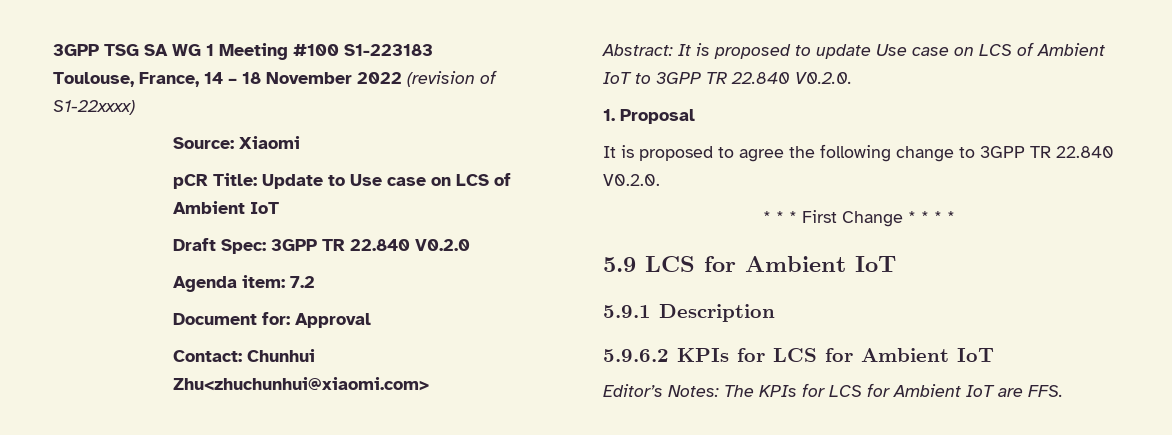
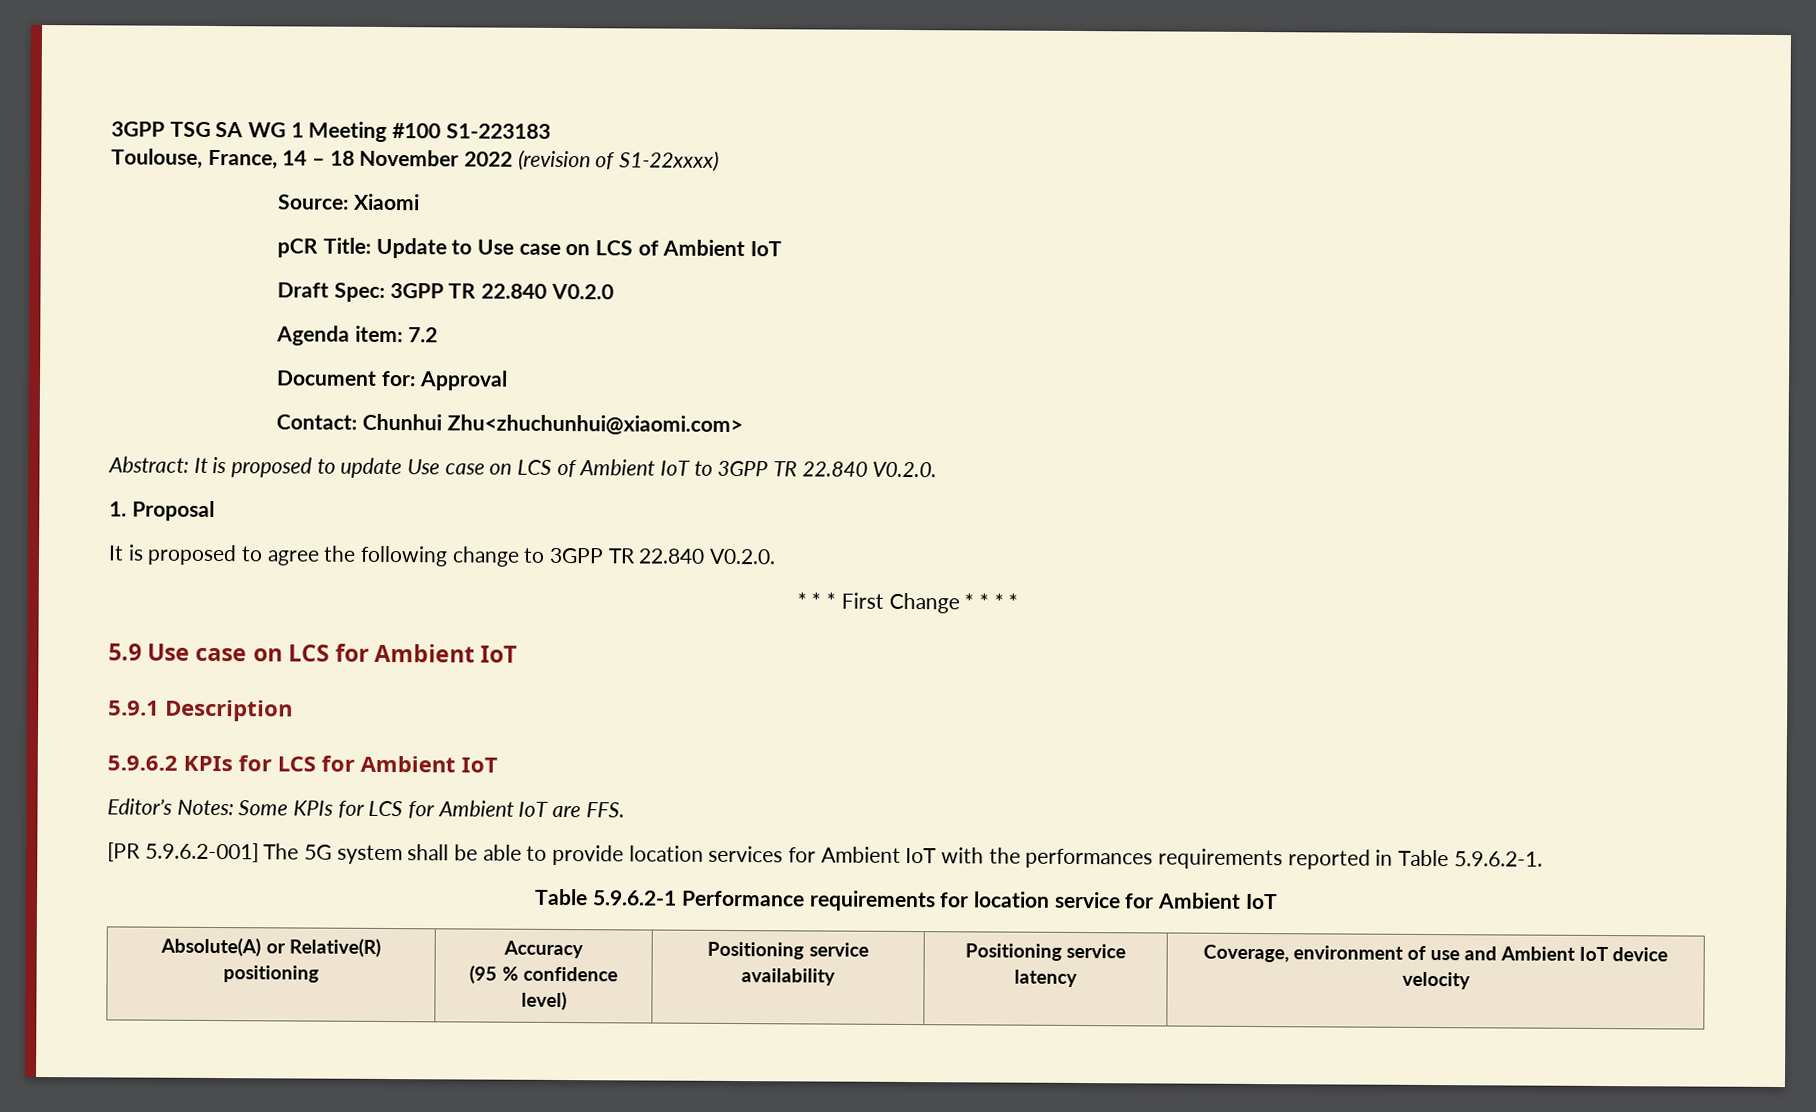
- 5.9 LCS for Ambient IoT
+ 5.9 Use case on LCS for Ambient IoT
- Editor’s Notes: The KPIs for LCS for Ambient IoT are FFS.
+ Editor’s Notes: Some KPIs for LCS for Ambient IoT are FFS.
+ [PR 5.9.6.2-001] The 5G system shall be able to provide location services for Ambient IoT with the performances requirements reported in Table 5.9.6.2-1.
+ Table 5.9.6.2-1 Performance requirements for location service for Ambient IoT
+ Absolute(A) or Relative(R) positioning | Accuracy
+ (95 % confidence level) | Positioning service availability | Positioning service latency | Coverage, environment of use and Ambient IoT device velocity

